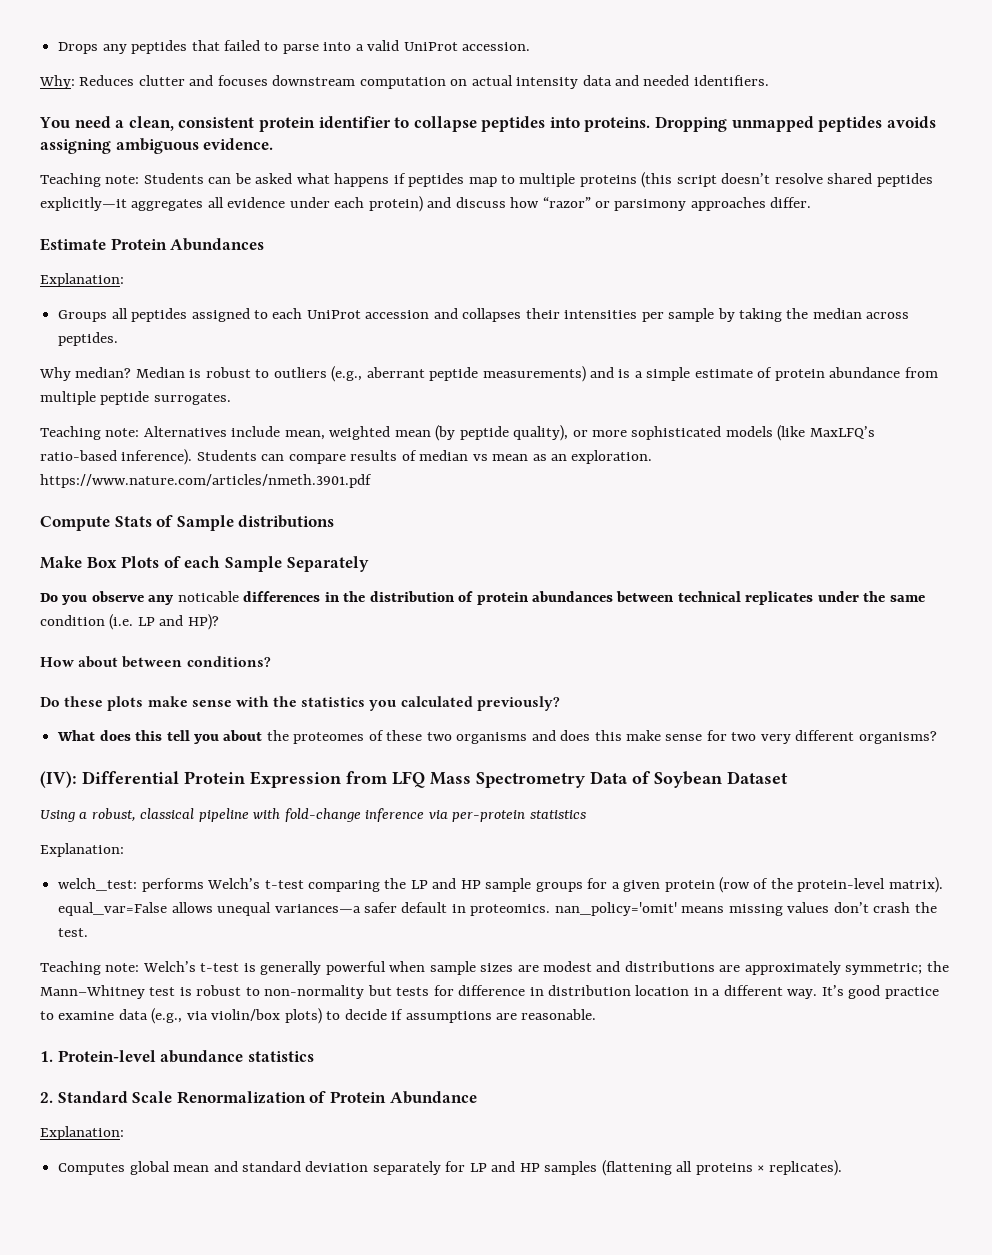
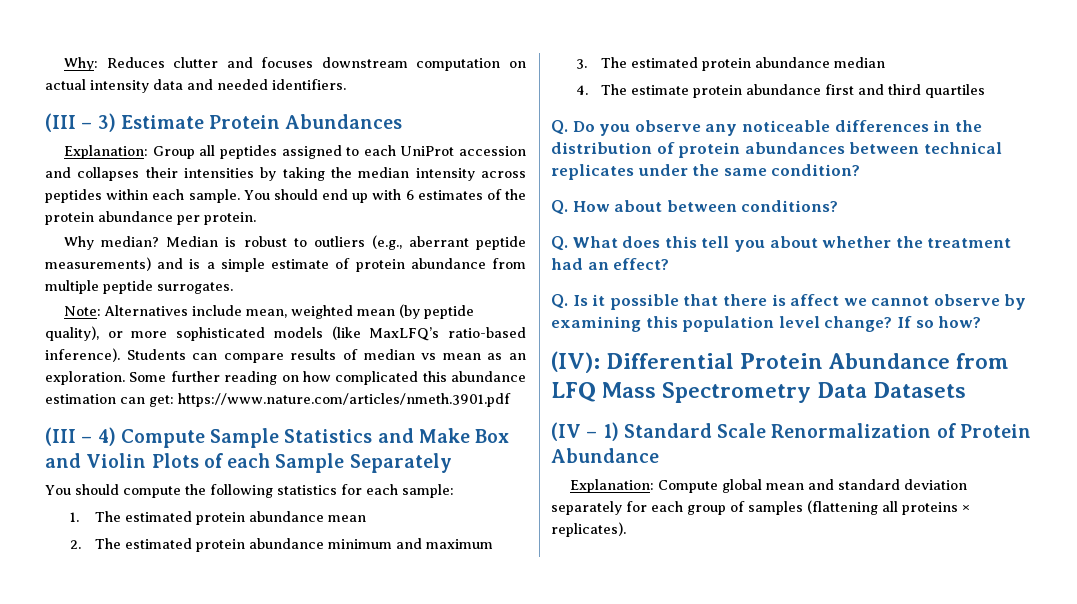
- Drops any peptides that failed to parse into a valid UniProt accession.
- You need a clean, consistent protein identifier to collapse peptides into proteins. Dropping unmapped peptides avoids assigning ambiguous evidence.
- Teaching note: Students can be asked what happens if peptides map to multiple proteins (this script doesn’t resolve shared peptides explicitly—it aggregates all evidence under each protein) and discuss how “razor” or parsimony approaches differ.
- Estimate Protein Abundances
- Explanation:
- Groups all peptides assigned to each UniProt accession and collapses their intensities per sample by taking the median across peptides.
+ (III – 3) Estimate Protein Abundances
+ Explanation: Group all peptides assigned to each UniProt accession and collapses their intensities by taking the median intensity across peptides within each sample. You should end up with 6 estimates of the protein abundance per protein.
- Teaching note: Alternatives include mean, weighted mean (by peptide quality), or more sophisticated models (like MaxLFQ’s ratio-based inference).
+ Note: Alternatives include mean, weighted mean (by peptide quality), or more sophisticated models (like MaxLFQ’s ratio-based inference).
- Students can compare results of median vs mean as an exploration. https://www.nature.com/articles/nmeth.3901.pdf
- Compute Stats of Sample distributions
- Make Box Plots of each Sample Separately
+ Students can compare results of median vs mean as an exploration. Some further reading on how complicated this abundance estimation can get: https://www.nature.com/articles/nmeth.3901.pdf
+ (III – 4) Compute Sample Statistics and Make Box and Violin Plots of each Sample Separately
- Do you observe any noticable differences in the distribution of protein abundances between technical replicates under the same condition (i.e. LP and HP)?
- How about between conditions?
+ You should compute the following statistics for each sample:
+ 1. The estimated protein abundance mean
+ 2. The estimated protein abundance minimum and maximum
+ 3. The estimated protein abundance median
+ 4. The estimate protein abundance first and third quartiles
+ Q. Do you observe any noticeable differences in the distribution of protein abundances between technical replicates under the same condition?
+ Q. How about between conditions?
- Do these plots make sense with the statistics you calculated previously?
- What does this tell you about the proteomes of these two organisms and does this make sense for two very different organisms?
+ Q. What does this tell you about whether the treatment had an effect?
+ Q. Is it possible that there is affect we cannot observe by examining this population level change? If so how?
- (IV): Differential Protein Expression from LFQ Mass Spectrometry Data of Soybean Dataset
- Using a robust, classical pipeline with fold-change inference via per-protein statistics
- Explanation:
- welch_test: performs Welch’s t-test comparing the LP and HP sample groups for a given protein (row of the protein-level matrix). equal_var=False allows unequal variances—a safer default in proteomics. nan_policy='omit' means missing values don’t crash the test.
- Teaching note: Welch’s t-test is generally powerful when sample sizes are modest and distributions are approximately symmetric; the Mann–Whitney test is robust to non-normality but tests for difference in distribution location in a different way. It’s good practice to examine data (e.g., via violin/box plots) to decide if assumptions are reasonable.
- 1. Protein-level abundance statistics
- 2. Standard Scale Renormalization of Protein Abundance
- Explanation:
- Computes global mean and standard deviation separately for LP and HP samples (flattening all proteins × replicates).
+ (IV): Differential Protein Abundance from LFQ Mass Spectrometry Data Datasets
+ (IV – 1) Standard Scale Renormalization of Protein Abundance
+ Explanation: Compute global mean and standard deviation separately for each group of samples (flattening all proteins × replicates).

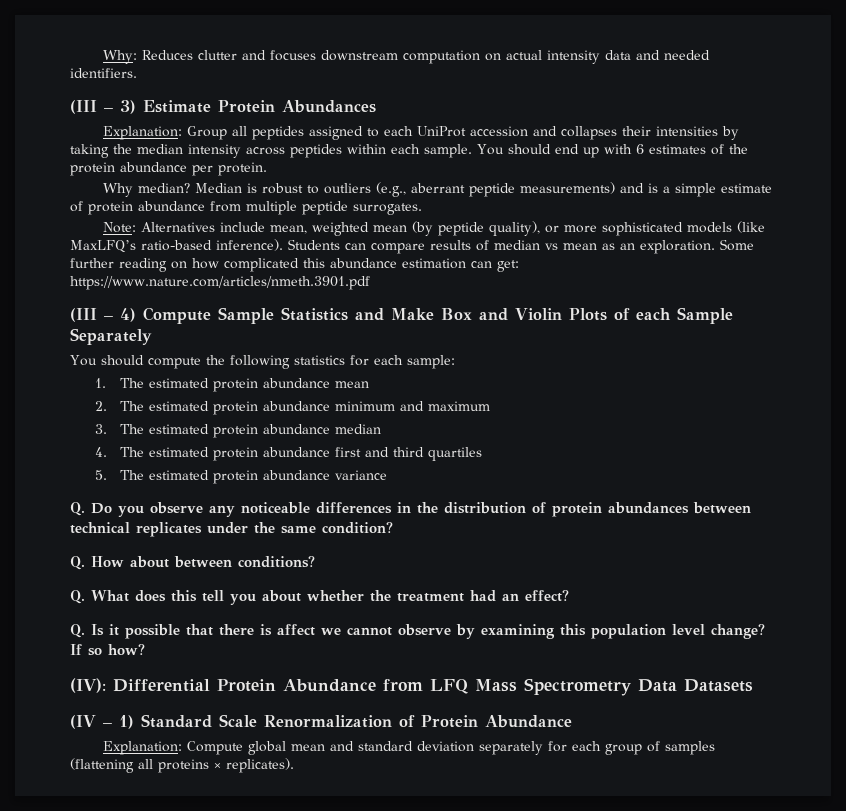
- 4. The estimate protein abundance first and third quartiles
+ 4. The estimated protein abundance first and third quartiles
+ 5. The estimated protein abundance variance

